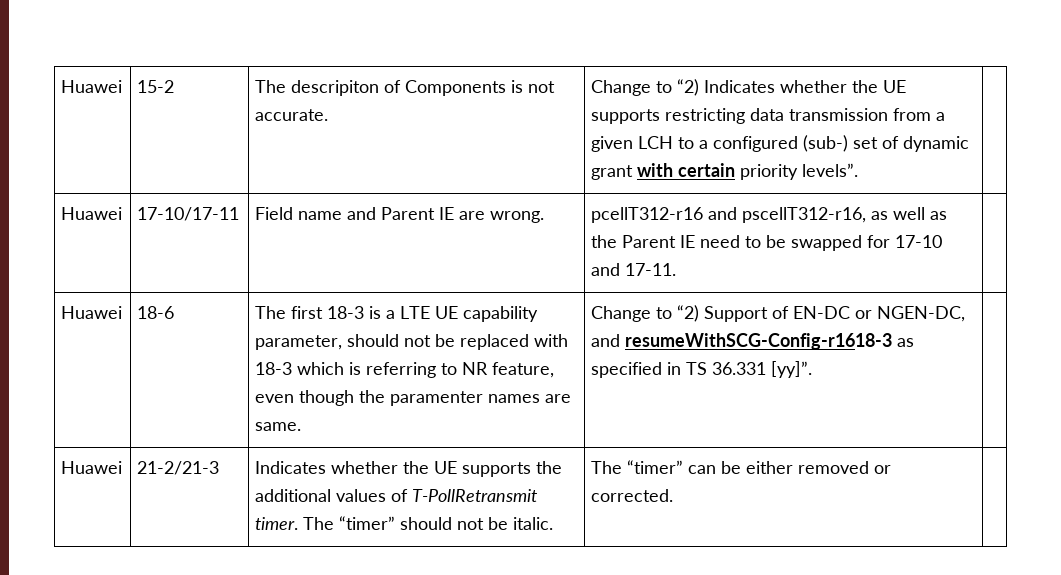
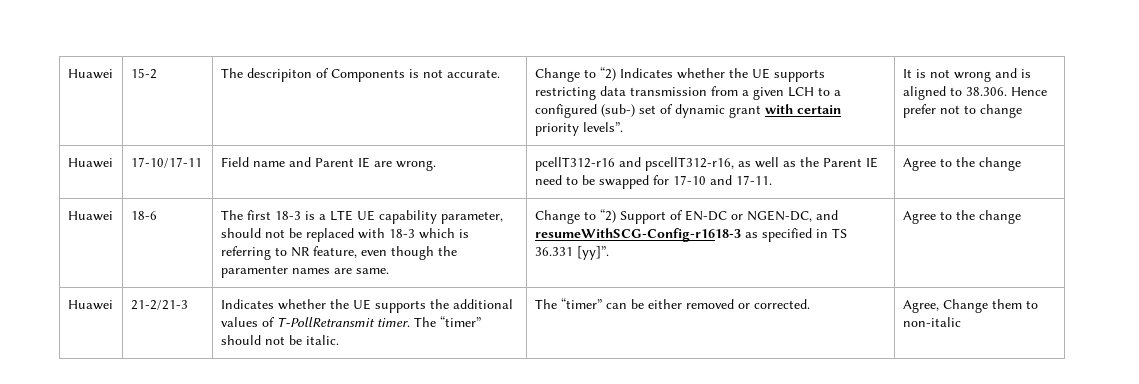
+ It is not wrong and is aligned to 38.306. Hence prefer not to change
- Huawei | 17-10/17-11 | Field name and Parent IE are wrong. | pcellT312-r16 and pscellT312-r16, as well as the Parent IE need to be swapped for 17-10 and 17-11. |
+ Huawei | 17-10/17-11 | Field name and Parent IE are wrong. | pcellT312-r16 and pscellT312-r16, as well as the Parent IE need to be swapped for 17-10 and 17-11. | Agree to the change
- Change to “2) Support of EN-DC or NGEN-DC, and resumeWithSCG-Config-r1618-3 as specified in TS 36.331 [yy]”.
+ Change to “2) Support of EN-DC or NGEN-DC, and resumeWithSCG-Config-r1618-3 as specified in TS 36.331 [yy]”. | Agree to the change
- Huawei | 21-2/21-3 | Indicates whether the UE supports the additional values of T-PollRetransmit timer. The “timer” should not be italic. | The “timer” can be either removed or corrected. |
+ Huawei | 21-2/21-3 | Indicates whether the UE supports the additional values of T-PollRetransmit timer. The “timer” should not be italic. | The “timer” can be either removed or corrected. | Agree, Change them to non-italic

